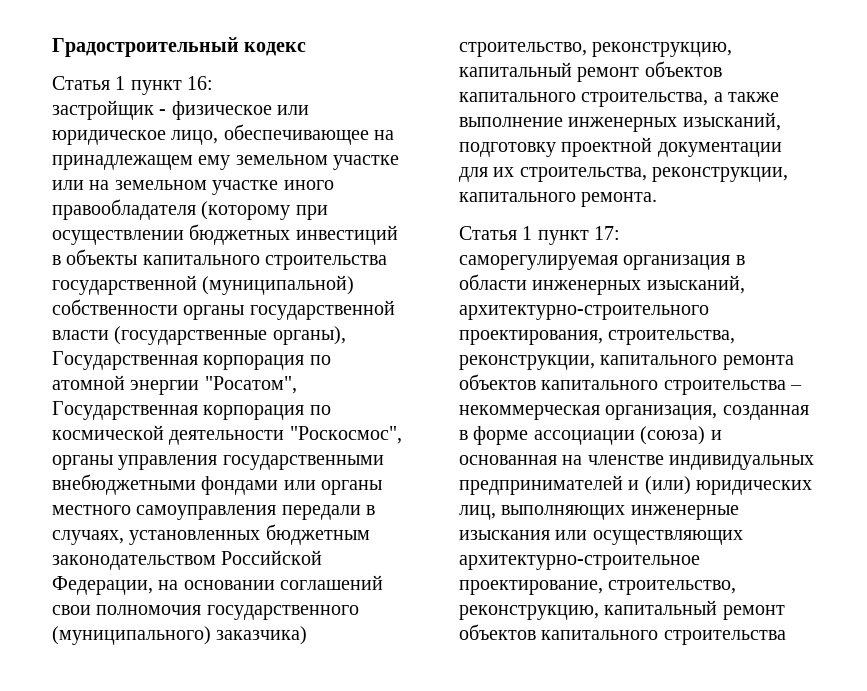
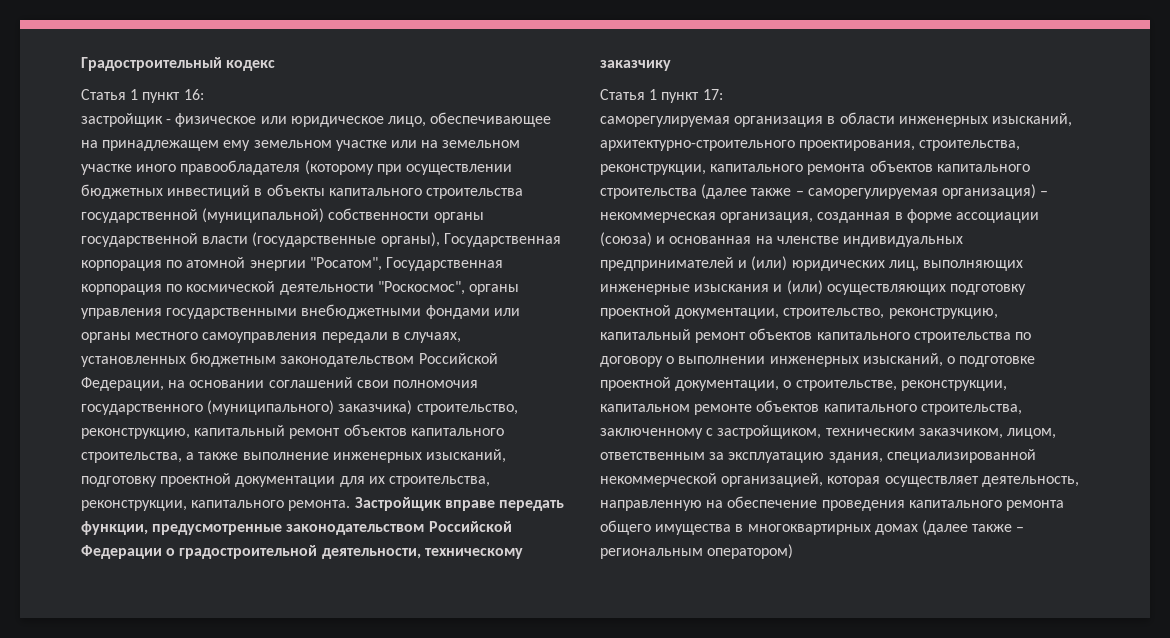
+ Застройщик вправе передать функции, предусмотренные законодательством Российской Федерации о градостроительной деятельности, техническому заказчику
- саморегулируемая организация в области инженерных изысканий, архитектурно-строительного проектирования, строительства, реконструкции, капитального ремонта объектов капитального строительства – некоммерческая организация, созданная в форме ассоциации (союза) и основанная на членстве индивидуальных предпринимателей и (или) юридических лиц, выполняющих инженерные изыскания или осуществляющих архитектурно-строительное проектирование, строительство, реконструкцию, капитальный ремонт объектов капитального строительства
+ саморегулируемая организация в области инженерных изысканий, архитектурно-строительного проектирования, строительства, реконструкции, капитального ремонта объектов капитального строительства (далее также – саморегулируемая организация) – некоммерческая организация, созданная в форме ассоциации (союза) и основанная на членстве индивидуальных предпринимателей и (или) юридических лиц, выполняющих инженерные изыскания и (или) осуществляющих подготовку проектной документации, строительство, реконструкцию, капитальный ремонт объектов капитального строительства по договору о выполнении инженерных изысканий, о подготовке проектной документации, о строительстве, реконструкции, капитальном ремонте объектов капитального строительства, заключенному с застройщиком, техническим заказчиком, лицом, ответственным за эксплуатацию здания, специализированной некоммерческой организацией, которая осуществляет деятельность, направленную на обеспечение проведения капитального ремонта общего имущества в многоквартирных домах (далее также – региональным оператором)

